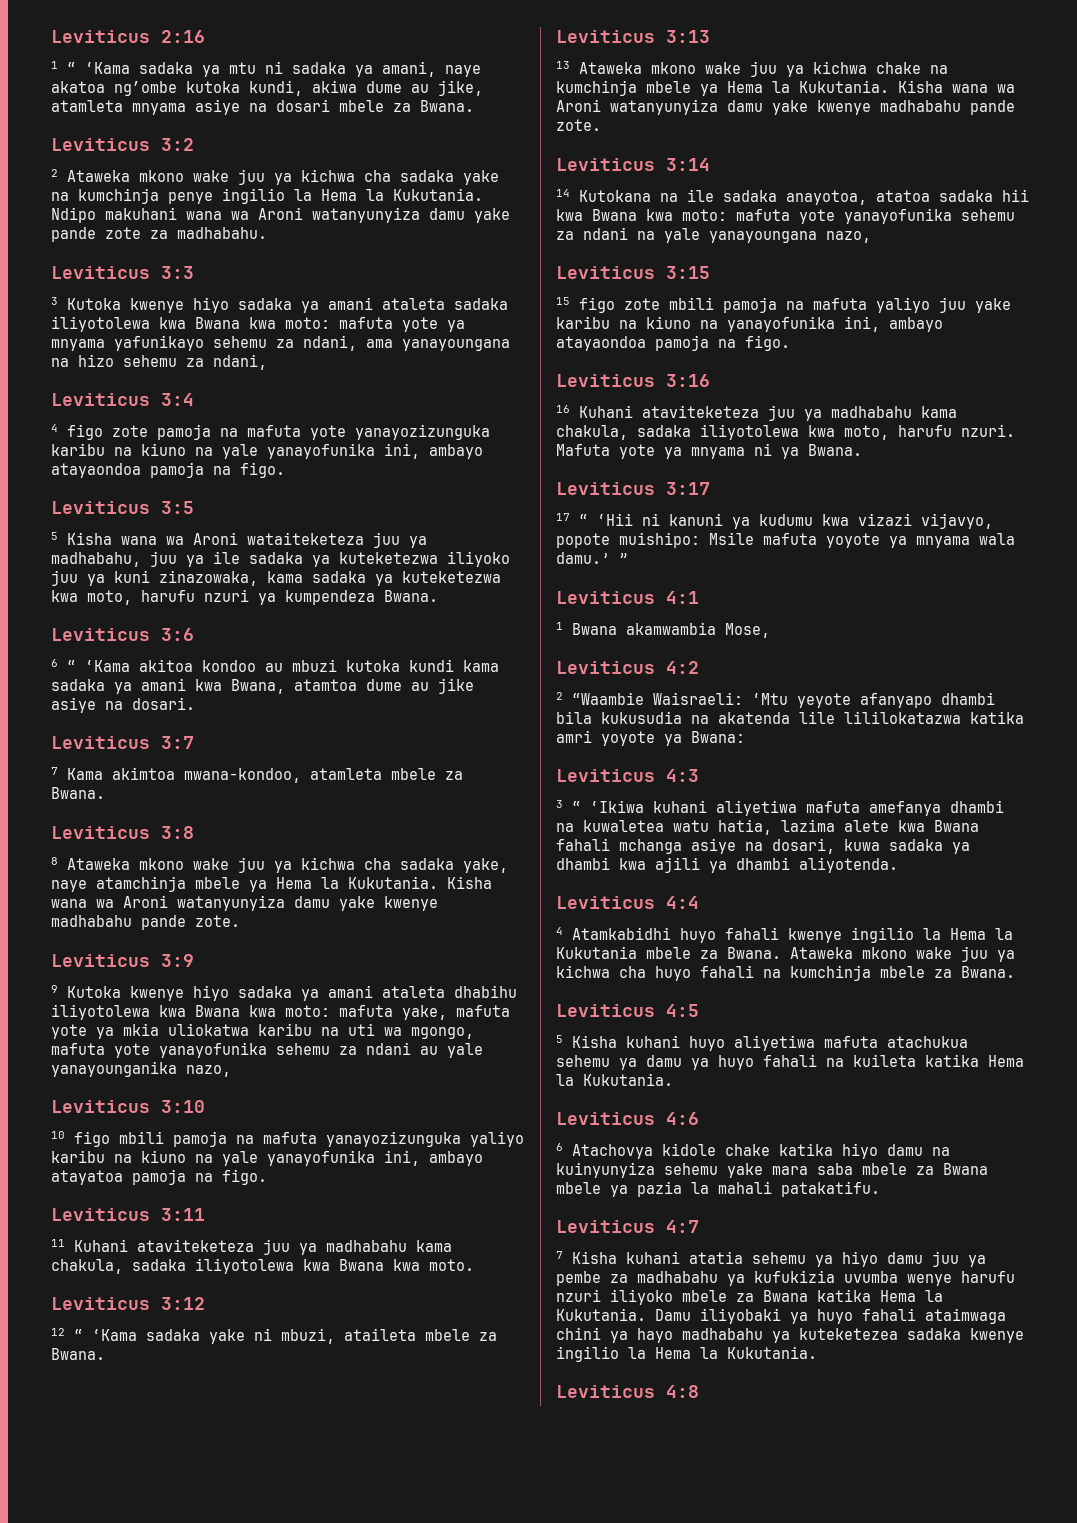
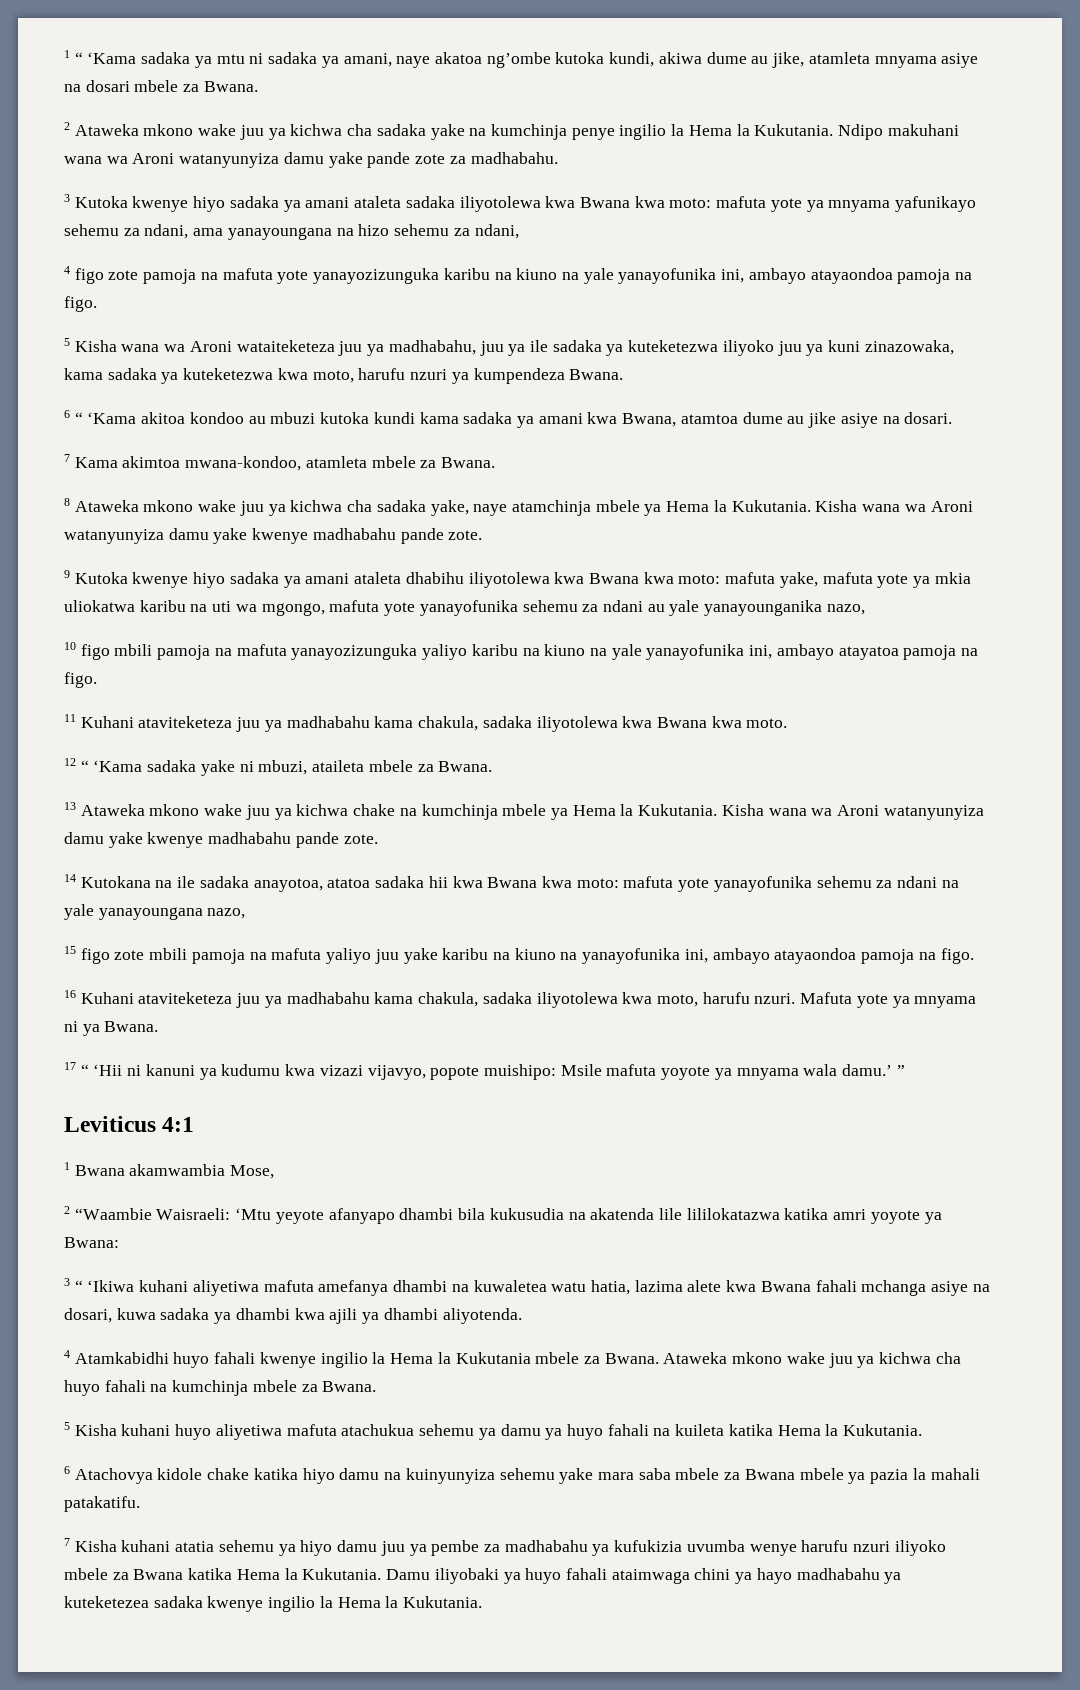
- Leviticus 2:16
- Leviticus 3:2
- Leviticus 3:3
- Leviticus 3:4
- Leviticus 3:5
- Leviticus 3:6
- Leviticus 3:7
- Leviticus 3:8
- Leviticus 3:9
- Leviticus 3:10
- Leviticus 3:11
- Leviticus 3:12
- Leviticus 3:13
- Leviticus 3:14
- Leviticus 3:15
- Leviticus 3:16
- Leviticus 3:17
- Leviticus 4:2
- Leviticus 4:3
- Leviticus 4:4
- Leviticus 4:5
- Leviticus 4:6
- Leviticus 4:7
- Leviticus 4:8

